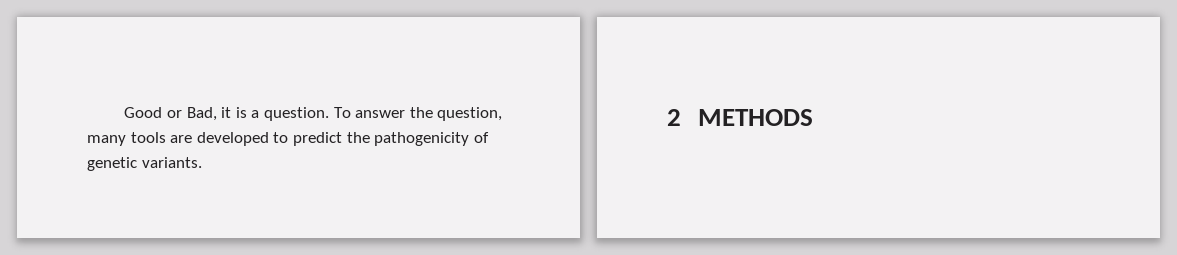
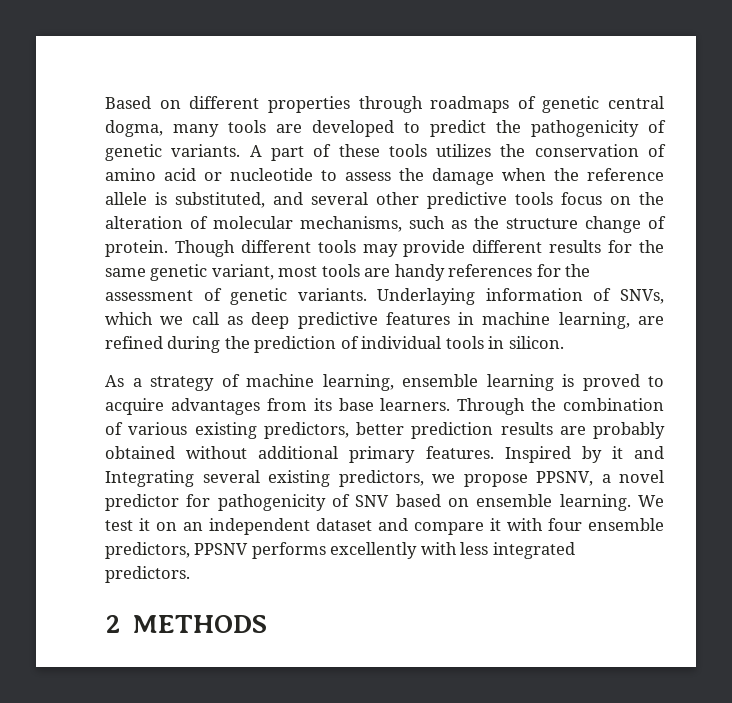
- Good or Bad, it is a question. To answer the question, many tools are developed to predict the pathogenicity of genetic variants.
+ Based on different properties through roadmaps of genetic central dogma, many tools are developed to predict the pathogenicity of genetic variants. A part of these tools utilizes the conservation of amino acid or nucleotide to assess the damage when the reference allele is substituted, and several other predictive tools focus on the alteration of molecular mechanisms, such as the structure change of protein. Though different tools may provide different results for the same genetic variant, most tools are handy references for the assessment of genetic variants. Underlaying information of SNVs, which we call as deep predictive features in machine learning, are refined during the prediction of individual tools in silicon.
+ As a strategy of machine learning, ensemble learning is proved to acquire advantages from its base learners. Through the combination of various existing predictors, better prediction results are probably obtained without additional primary features. Inspired by it and Integrating several existing predictors, we propose PPSNV, a novel predictor for pathogenicity of SNV based on ensemble learning. We test it on an independent dataset and compare it with four ensemble predictors, PPSNV performs excellently with less integrated predictors.

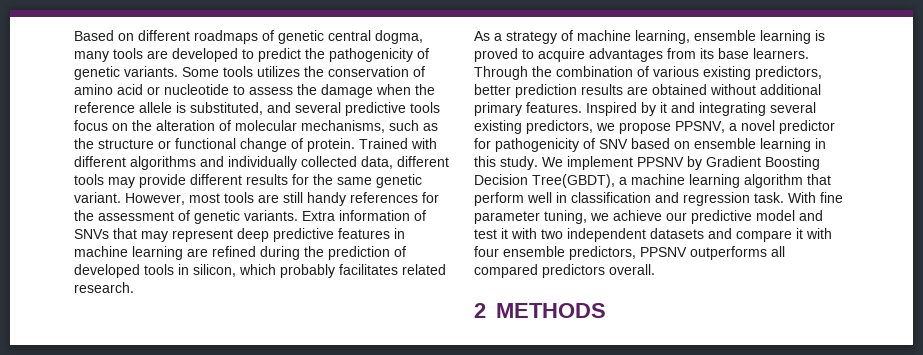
- Based on different properties through roadmaps of genetic central dogma, many tools are developed to predict the pathogenicity of genetic variants.
+ Based on different roadmaps of genetic central dogma, many tools are developed to predict the pathogenicity of genetic variants.
- A part of these tools utilizes the conservation of amino acid or nucleotide to assess the damage when the reference allele is substituted, and several other predictive tools focus on the alteration of molecular mechanisms, such as the structure change of protein.
+ Some tools utilizes the conservation of amino acid or nucleotide to assess the damage when the reference allele is substituted, and several predictive tools focus on the alteration of molecular mechanisms, such as the structure or functional change of protein.
- Though different tools may provide different results for the same genetic variant, most tools are handy references for the assessment of genetic variants.
+ Trained with different algorithms and individually collected data, different tools may provide different results for the same genetic variant. However, most tools are still handy references for the assessment of genetic variants.
- Underlaying information of SNVs, which we call as deep predictive features in machine learning, are refined during the prediction of individual tools in silicon.
+ Extra information of SNVs that may represent deep predictive features in machine learning are refined during the prediction of developed tools in silicon, which probably facilitates related research.
- Through the combination of various existing predictors, better prediction results are probably obtained without additional primary features.
+ Through the combination of various existing predictors, better prediction results are obtained without additional primary features.
- Inspired by it and Integrating several existing predictors, we propose PPSNV, a novel predictor for pathogenicity of SNV based on ensemble learning. We test it on an independent dataset and compare it with four ensemble predictors, PPSNV performs excellently with less integrated predictors.
+ Inspired by it and integrating several existing predictors, we propose PPSNV, a novel predictor for pathogenicity of SNV based on ensemble learning in this study. We implement PPSNV by Gradient Boosting Decision Tree(GBDT), a machine learning algorithm that perform well in classification and regression task. With fine parameter tuning, we achieve our predictive model and test it with two independent datasets and compare it with four ensemble predictors, PPSNV outperforms all compared predictors overall.

